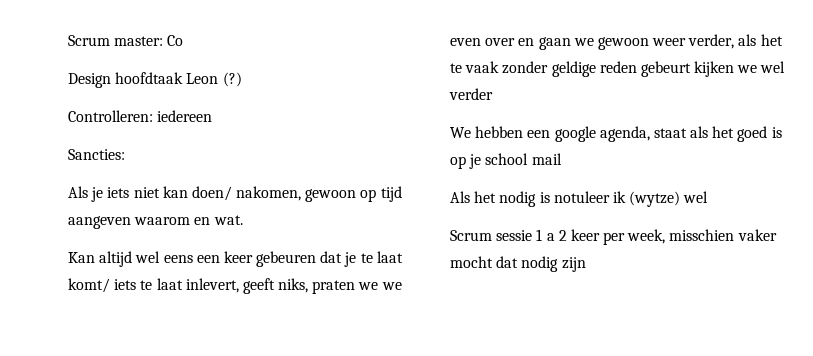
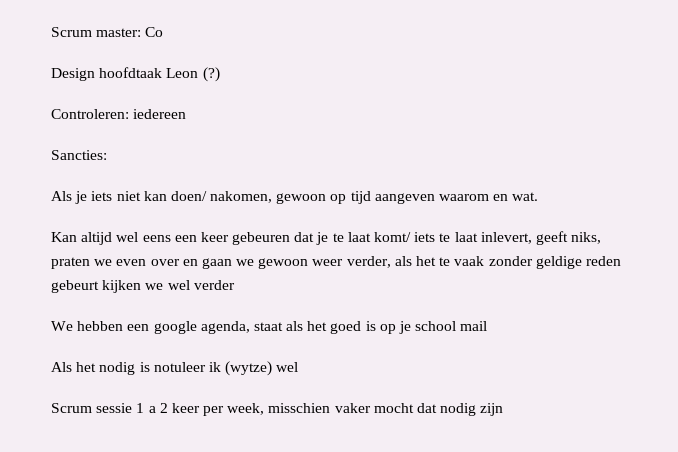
- Controlleren: iedereen
+ Controleren: iedereen
- Kan altijd wel eens een keer gebeuren dat je te laat komt/ iets te laat inlevert, geeft niks, praten we we even over en gaan we gewoon weer verder, als het te vaak zonder geldige reden gebeurt kijken we wel verder
+ Kan altijd wel eens een keer gebeuren dat je te laat komt/ iets te laat inlevert, geeft niks, praten we even over en gaan we gewoon weer verder, als het te vaak zonder geldige reden gebeurt kijken we wel verder

